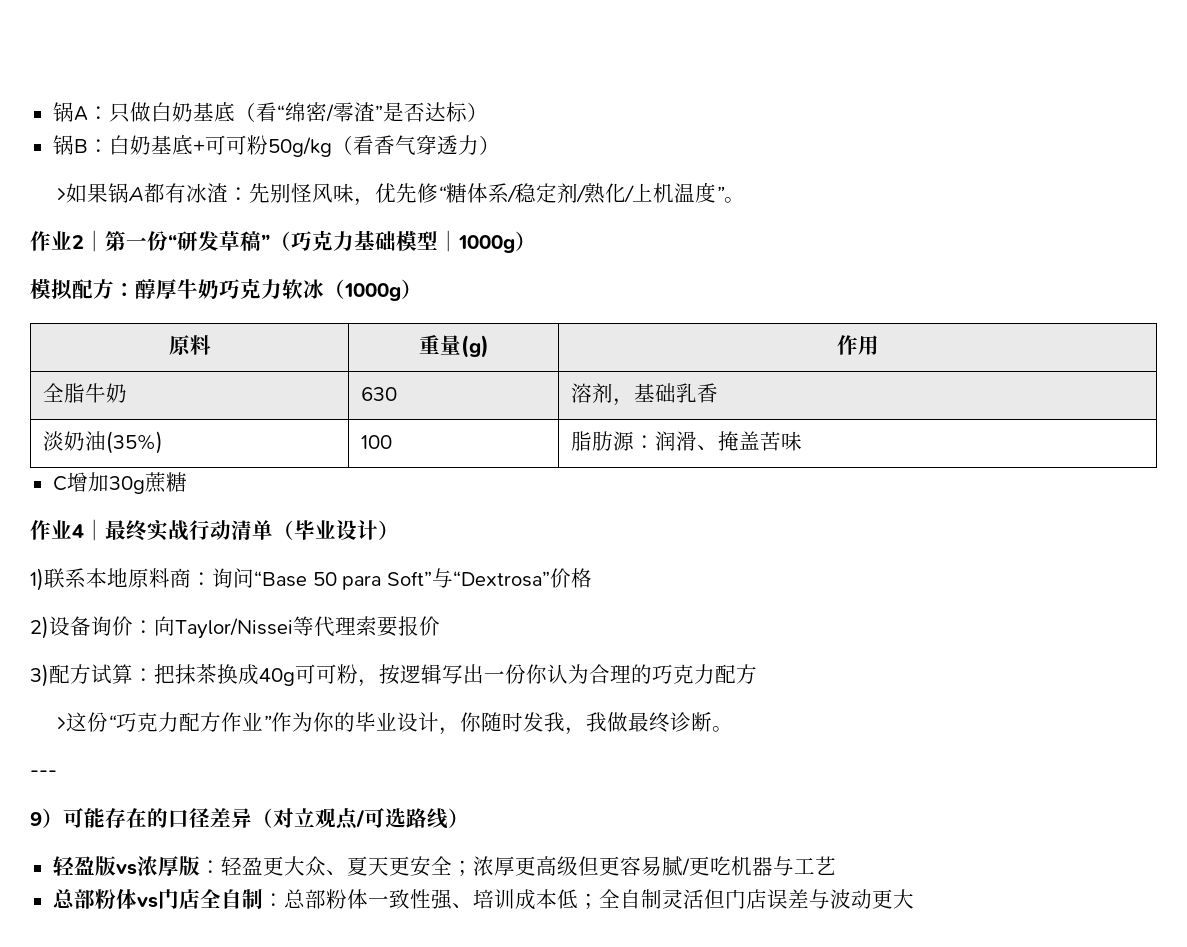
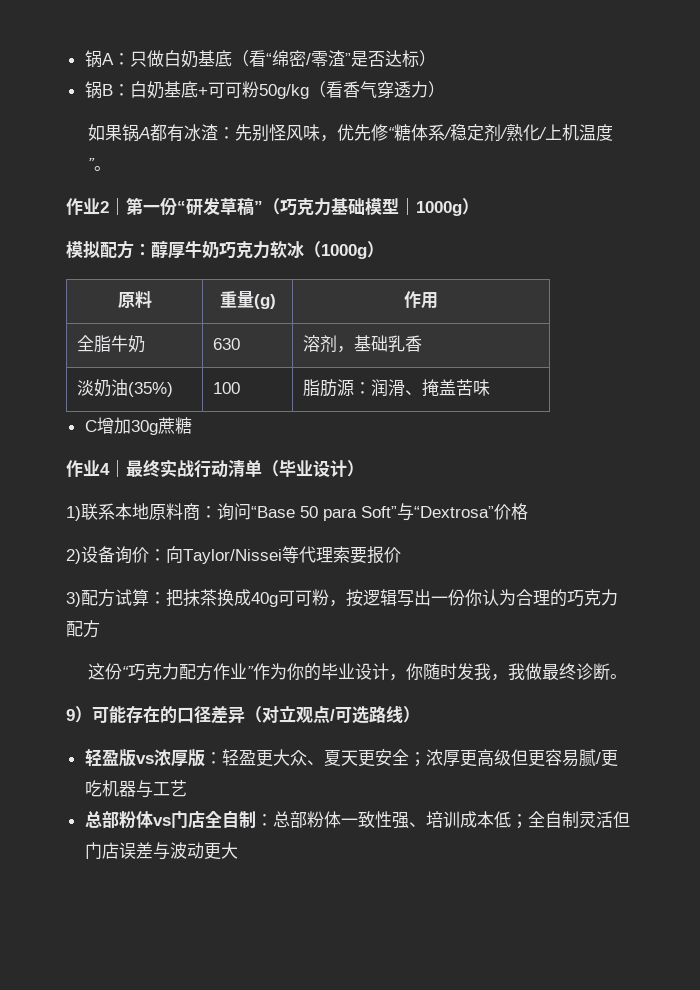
- >如果锅A都有冰渣：先别怪风味，优先修“糖体系/稳定剂/熟化/上机温度”。
+ 如果锅A都有冰渣：先别怪风味，优先修“糖体系/稳定剂/熟化/上机温度”。
- >这份“巧克力配方作业”作为你的毕业设计，你随时发我，我做最终诊断。
+ 这份“巧克力配方作业”作为你的毕业设计，你随时发我，我做最终诊断。
- ---

